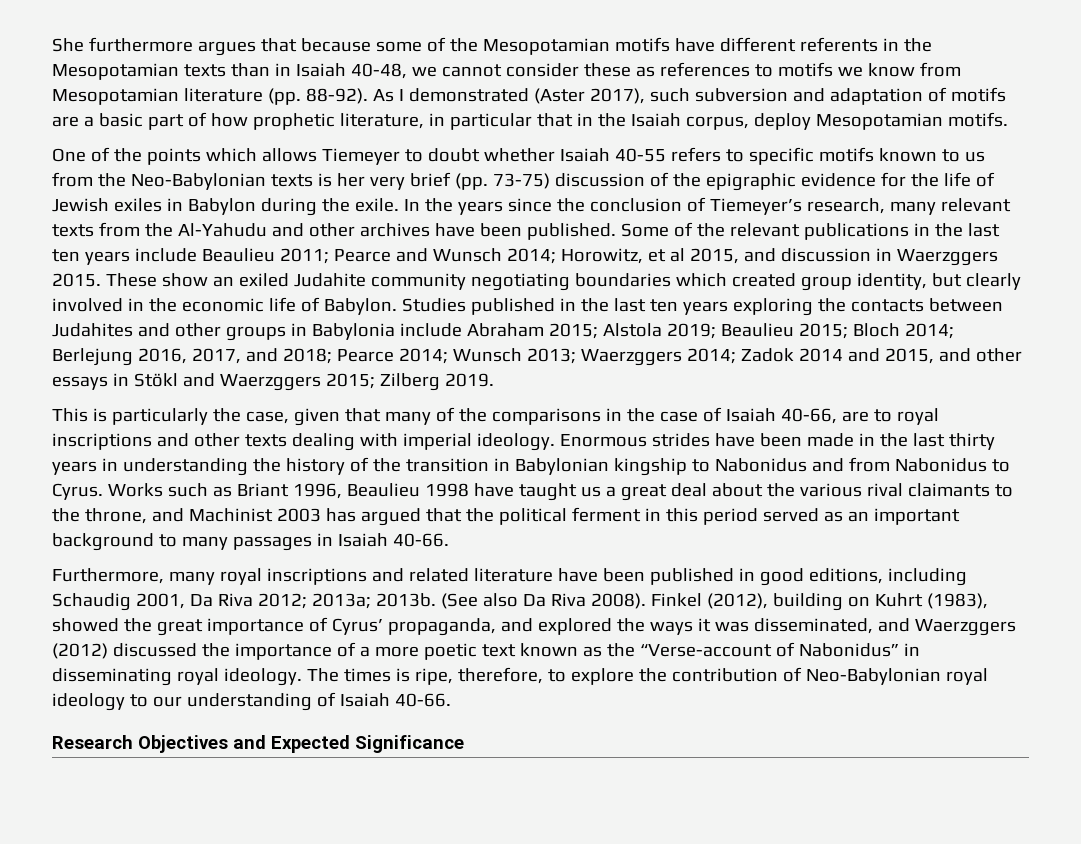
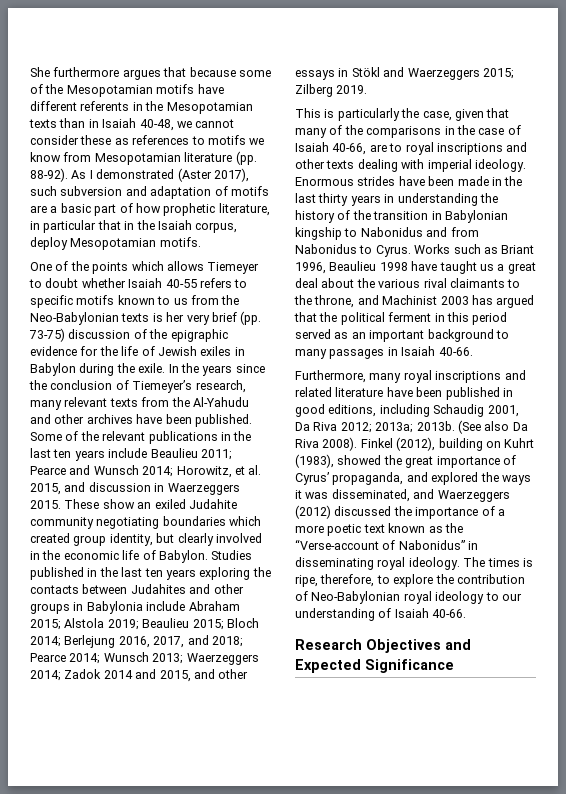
- Some of the relevant publications in the last ten years include Beaulieu 2011; Pearce and Wunsch 2014; Horowitz, et al 2015, and discussion in Waerzggers 2015.
+ Some of the relevant publications in the last ten years include Beaulieu 2011; Pearce and Wunsch 2014; Horowitz, et al. 2015, and discussion in Waerzeggers 2015.
- Studies published in the last ten years exploring the contacts between Judahites and other groups in Babylonia include Abraham 2015; Alstola 2019; Beaulieu 2015; Bloch 2014; Berlejung 2016, 2017, and 2018; Pearce 2014; Wunsch 2013; Waerzggers 2014; Zadok 2014 and 2015, and other essays in Stökl and Waerzggers 2015; Zilberg 2019.
+ Studies published in the last ten years exploring the contacts between Judahites and other groups in Babylonia include Abraham 2015; Alstola 2019; Beaulieu 2015; Bloch 2014; Berlejung 2016, 2017, and 2018; Pearce 2014; Wunsch 2013; Waerzeggers 2014; Zadok 2014 and 2015, and other essays in Stökl and Waerzeggers 2015; Zilberg 2019.
- Finkel (2012), building on Kuhrt (1983), showed the great importance of Cyrus’ propaganda, and explored the ways it was disseminated, and Waerzggers (2012) discussed the importance of a more poetic text known as the “Verse-account of Nabonidus” in disseminating royal ideology.
+ Finkel (2012), building on Kuhrt (1983), showed the great importance of Cyrus’ propaganda, and explored the ways it was disseminated, and Waerzeggers (2012) discussed the importance of a more poetic text known as the “Verse-account of Nabonidus” in disseminating royal ideology.

